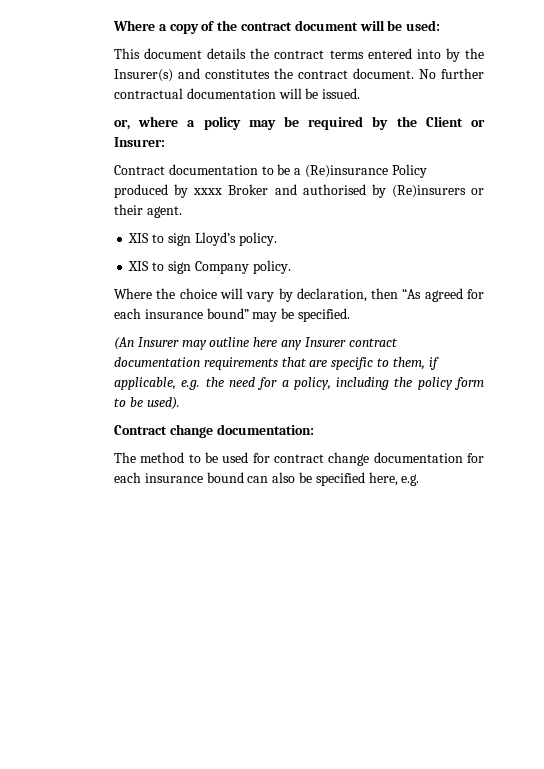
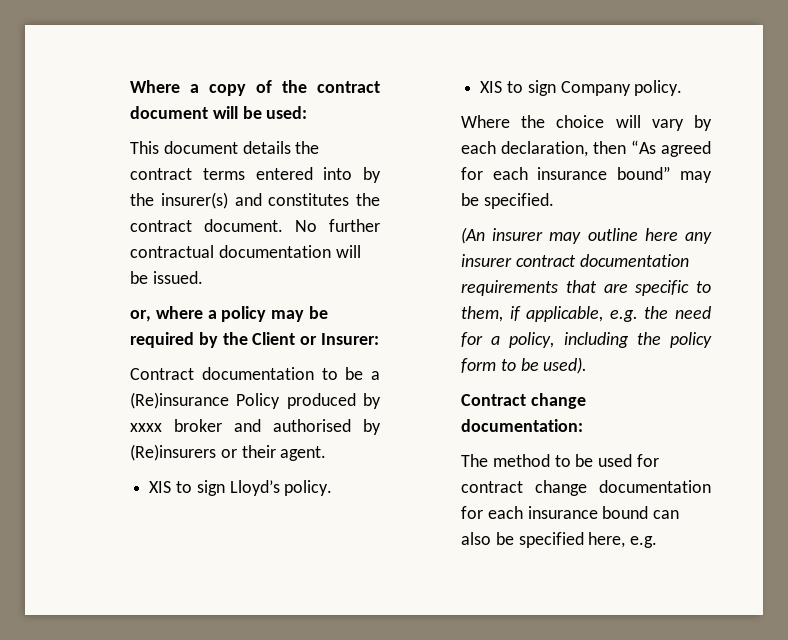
- This document details the contract terms entered into by the Insurer(s) and constitutes the contract document.
+ This document details the contract terms entered into by the insurer(s) and constitutes the contract document.
- Contract documentation to be a (Re)insurance Policy produced by xxxx Broker and authorised by (Re)insurers or their agent.
+ Contract documentation to be a (Re)insurance Policy produced by xxxx broker and authorised by (Re)insurers or their agent.
- Where the choice will vary by declaration, then “As agreed for each insurance bound” may be specified.
+ Where the choice will vary by each declaration, then “As agreed for each insurance bound” may be specified.
- (An Insurer may outline here any Insurer contract documentation requirements that are specific to them, if applicable, e.g. the need for a policy, including the policy form to be used).
+ (An insurer may outline here any insurer contract documentation requirements that are specific to them, if applicable, e.g. the need for a policy, including the policy form to be used).

